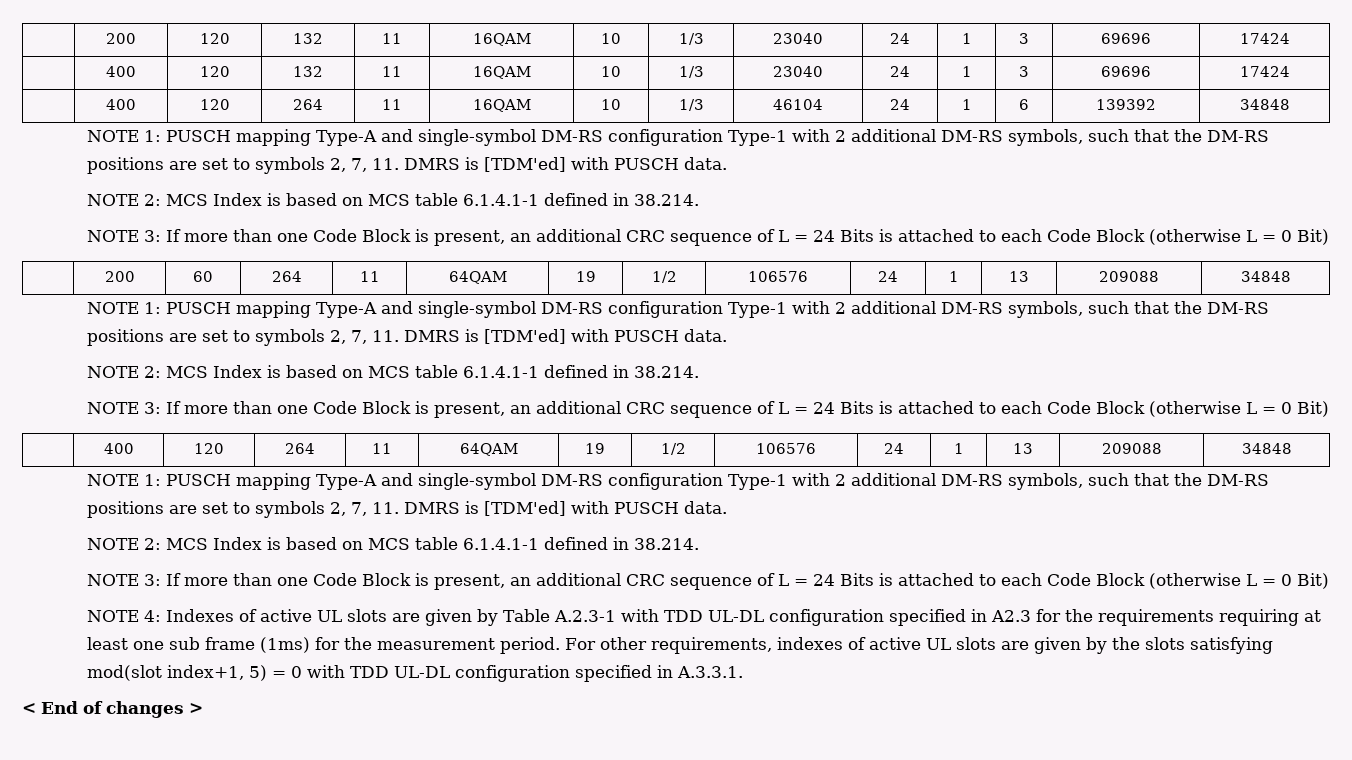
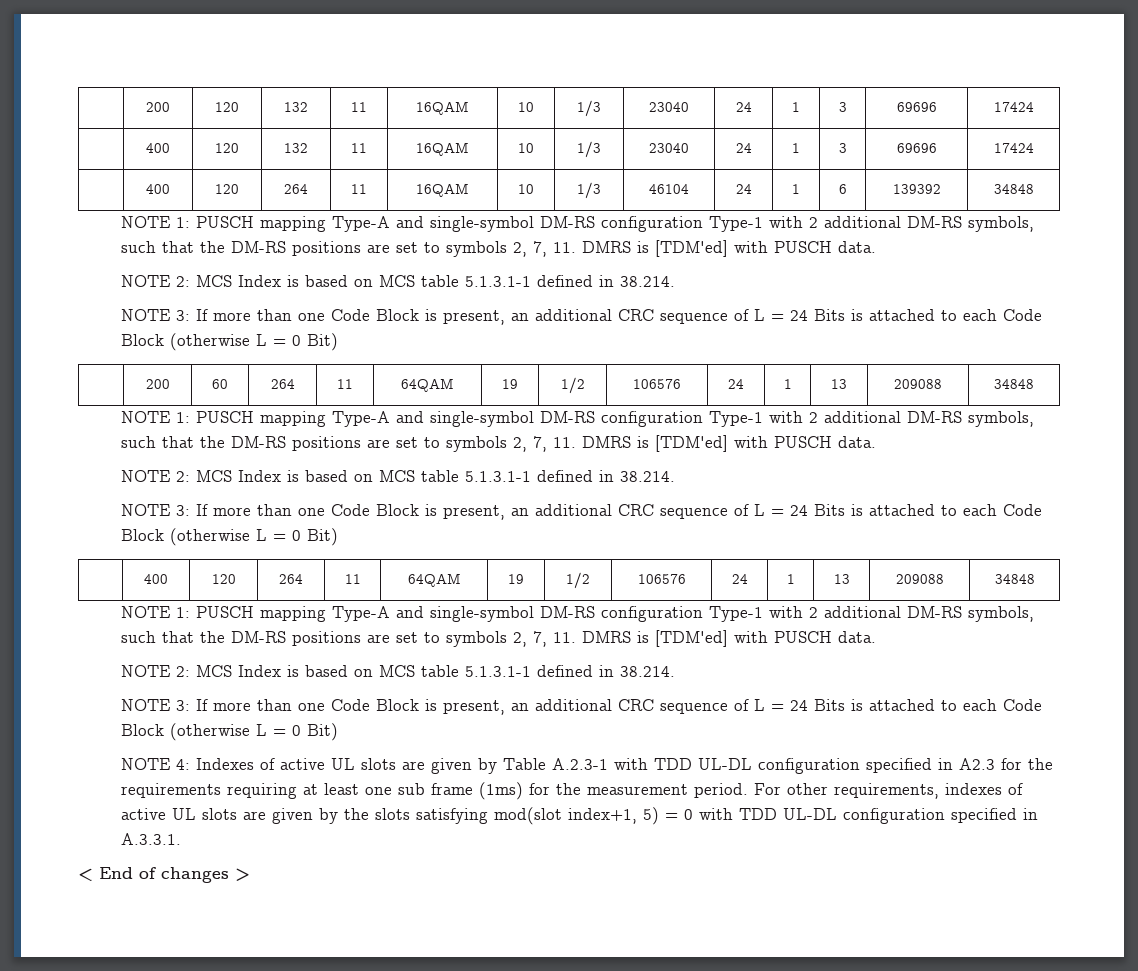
  | 400 | 120 | 264 | 11 | 16QAM | 10 | 1/3 | 46104 | 24 | 1 | 6 | 139392 | 34848
  NOTE 1: PUSCH mapping Type-A and single-symbol DM-RS configuration Type-1 with 2 additional DM-RS symbols, such that the DM-RS positions are set to symbols 2, 7, 11. DMRS is [TDM'ed] with PUSCH data.
- NOTE 2: MCS Index is based on MCS table 6.1.4.1-1 defined in 38.214.
+ NOTE 2: MCS Index is based on MCS table 5.1.3.1-1 defined in 38.214.
  | 200 | 60 | 264 | 11 | 64QAM | 19 | 1/2 | 106576 | 24 | 1 | 13 | 209088 | 34848
  NOTE 1: PUSCH mapping Type-A and single-symbol DM-RS configuration Type-1 with 2 additional DM-RS symbols, such that the DM-RS positions are set to symbols 2, 7, 11. DMRS is [TDM'ed] with PUSCH data.
- NOTE 2: MCS Index is based on MCS table 6.1.4.1-1 defined in 38.214.
+ NOTE 2: MCS Index is based on MCS table 5.1.3.1-1 defined in 38.214.
  | 400 | 120 | 264 | 11 | 64QAM | 19 | 1/2 | 106576 | 24 | 1 | 13 | 209088 | 34848
  NOTE 1: PUSCH mapping Type-A and single-symbol DM-RS configuration Type-1 with 2 additional DM-RS symbols, such that the DM-RS positions are set to symbols 2, 7, 11. DMRS is [TDM'ed] with PUSCH data.
- NOTE 2: MCS Index is based on MCS table 6.1.4.1-1 defined in 38.214.
+ NOTE 2: MCS Index is based on MCS table 5.1.3.1-1 defined in 38.214.

